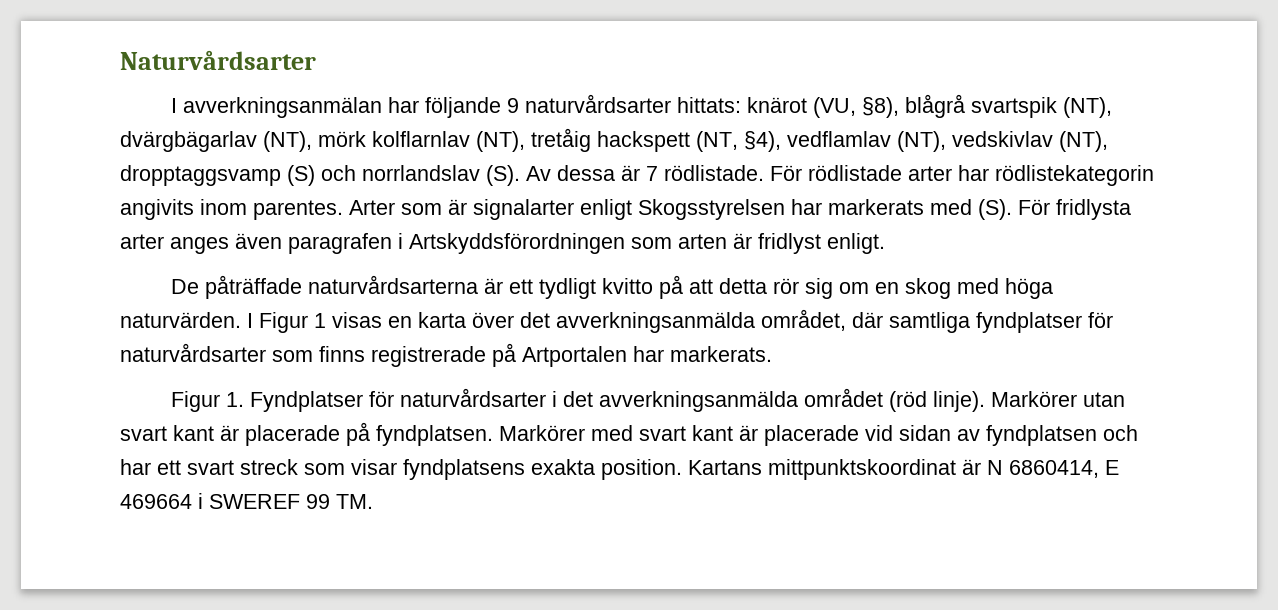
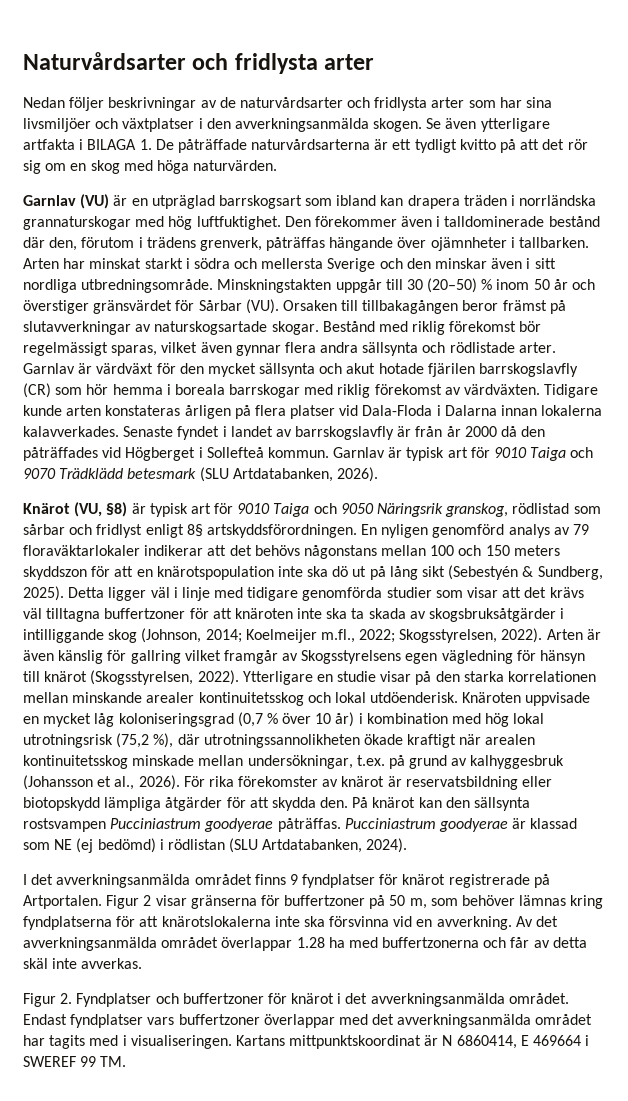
- Naturvårdsarter
- I avverkningsanmälan har följande 9 naturvårdsarter hittats: knärot (VU, §8), blågrå svartspik (NT), dvärgbägarlav (NT), mörk kolflarnlav (NT), tretåig hackspett (NT, §4), vedflamlav (NT), vedskivlav (NT), dropptaggsvamp (S) och norrlandslav (S). Av dessa är 7 rödlistade. För rödlistade arter har rödlistekategorin angivits inom parentes. Arter som är signalarter enligt Skogsstyrelsen har markerats med (S). För fridlysta arter anges även paragrafen i Artskyddsförordningen som arten är fridlyst enligt.
- De påträffade naturvårdsarterna är ett tydligt kvitto på att detta rör sig om en skog med höga naturvärden. I Figur 1 visas en karta över det avverkningsanmälda området, där samtliga fyndplatser för naturvårdsarter som finns registrerade på Artportalen har markerats.
- Figur 1. Fyndplatser för naturvårdsarter i det avverkningsanmälda området (röd linje). Markörer utan svart kant är placerade på fyndplatsen. Markörer med svart kant är placerade vid sidan av fyndplatsen och har ett svart streck som visar fyndplatsens exakta position.
+ Naturvårdsarter och fridlysta arter
+ Nedan följer beskrivningar av de naturvårdsarter och fridlysta arter som har sina livsmiljöer och växtplatser i den avverkningsanmälda skogen. Se även ytterligare artfakta i BILAGA 1. De påträffade naturvårdsarterna är ett tydligt kvitto på att det rör sig om en skog med höga naturvärden.
+ Garnlav (VU) är en utpräglad barrskogsart som ibland kan drapera träden i norrländska grannaturskogar med hög luftfuktighet. Den förekommer även i talldominerade bestånd där den, förutom i trädens grenverk, påträffas hängande över ojämnheter i tallbarken. Arten har minskat starkt i södra och mellersta Sverige och den minskar även i sitt nordliga utbredningsområde. Minskningstakten uppgår till 30 (20–50) % inom 50 år och överstiger gränsvärdet för Sårbar (VU). Orsaken till tillbakagången beror främst på slutavverkningar av naturskogsartade skogar. Bestånd med riklig förekomst bör regelmässigt sparas, vilket även gynnar flera andra sällsynta och rödlistade arter. Garnlav är värdväxt för den mycket sällsynta och akut hotade fjärilen barrskogslavfly (CR) som hör hemma i boreala barrskogar med riklig förekomst av värdväxten. Tidigare kunde arten konstateras årligen på flera platser vid Dala-Floda i Dalarna innan lokalerna kalavverkades. Senaste fyndet i landet av barrskogslavfly är från år 2000 då den påträffades vid Högberget i Sollefteå kommun. Garnlav är typisk art för 9010 Taiga och 9070 Trädklädd betesmark (SLU Artdatabanken, 2026).
+ Knärot (VU, §8) är typisk art för 9010 Taiga och 9050 Näringsrik granskog, rödlistad som sårbar och fridlyst enligt 8§ artskyddsförordningen. En nyligen genomförd analys av 79 floraväktarlokaler indikerar att det behövs någonstans mellan 100 och 150 meters skyddszon för att en knärotspopulation inte ska dö ut på lång sikt (Sebestyén & Sundberg, 2025). Detta ligger väl i linje med tidigare genomförda studier som visar att det krävs väl tilltagna buffertzoner för att knäroten inte ska ta skada av skogsbruksåtgärder i intilliggande skog (Johnson, 2014; Koelmeijer m.fl., 2022; Skogsstyrelsen, 2022). Arten är även känslig för gallring vilket framgår av Skogsstyrelsens egen vägledning för hänsyn till knärot (Skogsstyrelsen, 2022). Ytterligare en studie visar på den starka korrelationen mellan minskande arealer kontinuitetsskog och lokal utdöenderisk. Knäroten uppvisade en mycket låg koloniseringsgrad (0,7 % över 10 år) i kombination med hög lokal utrotningsrisk (75,2 %), där utrotningssannolikheten ökade kraftigt när arealen kontinuitetsskog minskade mellan undersökningar, t.ex. på grund av kalhyggesbruk (Johansson et al., 2026). För rika förekomster av knärot är reservatsbildning eller biotopskydd lämpliga åtgärder för att skydda den. På knärot kan den sällsynta rostsvampen Pucciniastrum goodyerae påträffas. Pucciniastrum goodyerae är klassad som NE (ej bedömd) i rödlistan (SLU Artdatabanken, 2024).
+ I det avverkningsanmälda området finns 9 fyndplatser för knärot registrerade på Artportalen. Figur 2 visar gränserna för buffertzoner på 50 m, som behöver lämnas kring fyndplatserna för att knärotslokalerna inte ska försvinna vid en avverkning. Av det avverkningsanmälda området överlappar 1.28 ha med buffertzonerna och får av detta skäl inte avverkas.
+ Figur 2. Fyndplatser och buffertzoner för knärot i det avverkningsanmälda området. Endast fyndplatser vars buffertzoner överlappar med det avverkningsanmälda området har tagits med i visualiseringen.

